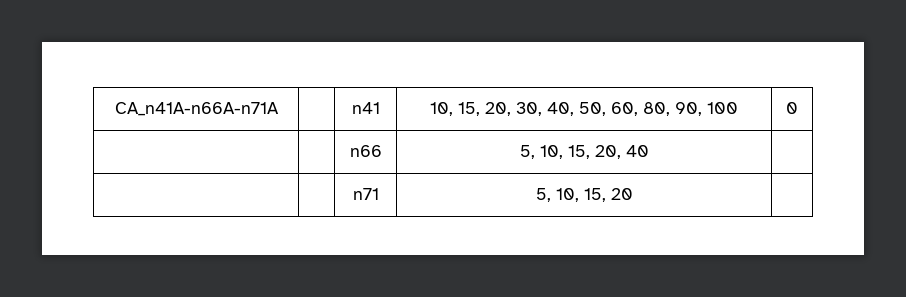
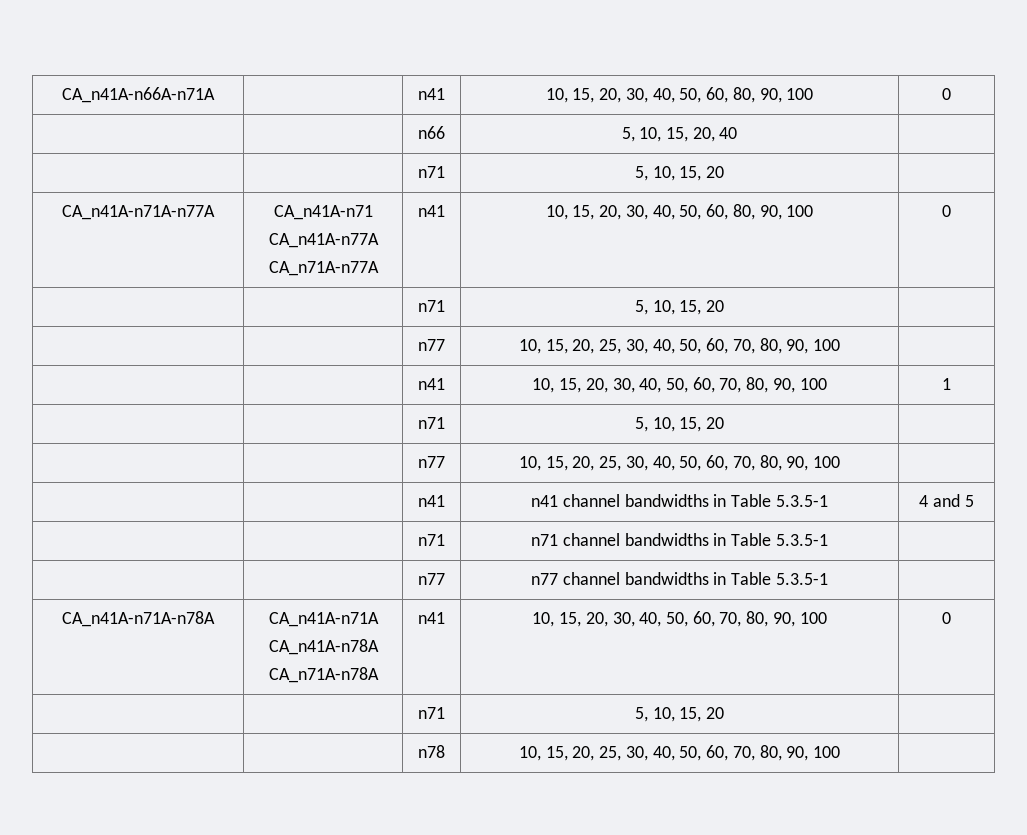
+ CA_n41A-n71A-n77A | CA_n41A-n71
+ CA_n41A-n77A
+ CA_n71A-n77A | n41 | 10, 15, 20, 30, 40, 50, 60, 80, 90, 100 | 0
+ | | n71 | 5, 10, 15, 20 |
+ | | n77 | 10, 15, 20, 25, 30, 40, 50, 60, 70, 80, 90, 100 |
+ | | n41 | 10, 15, 20, 30, 40, 50, 60, 70, 80, 90, 100 | 1
+ | | n71 | 5, 10, 15, 20 |
+ | | n77 | 10, 15, 20, 25, 30, 40, 50, 60, 70, 80, 90, 100 |
+ | | n41 | n41 channel bandwidths in Table 5.3.5-1 | 4 and 5
+ | | n71 | n71 channel bandwidths in Table 5.3.5-1 |
+ | | n77 | n77 channel bandwidths in Table 5.3.5-1 |
+ CA_n41A-n71A-n78A | CA_n41A-n71A
+ CA_n41A-n78A
+ CA_n71A-n78A | n41 | 10, 15, 20, 30, 40, 50, 60, 70, 80, 90, 100 | 0
+ | | n71 | 5, 10, 15, 20 |
+ | | n78 | 10, 15, 20, 25, 30, 40, 50, 60, 70, 80, 90, 100 |

